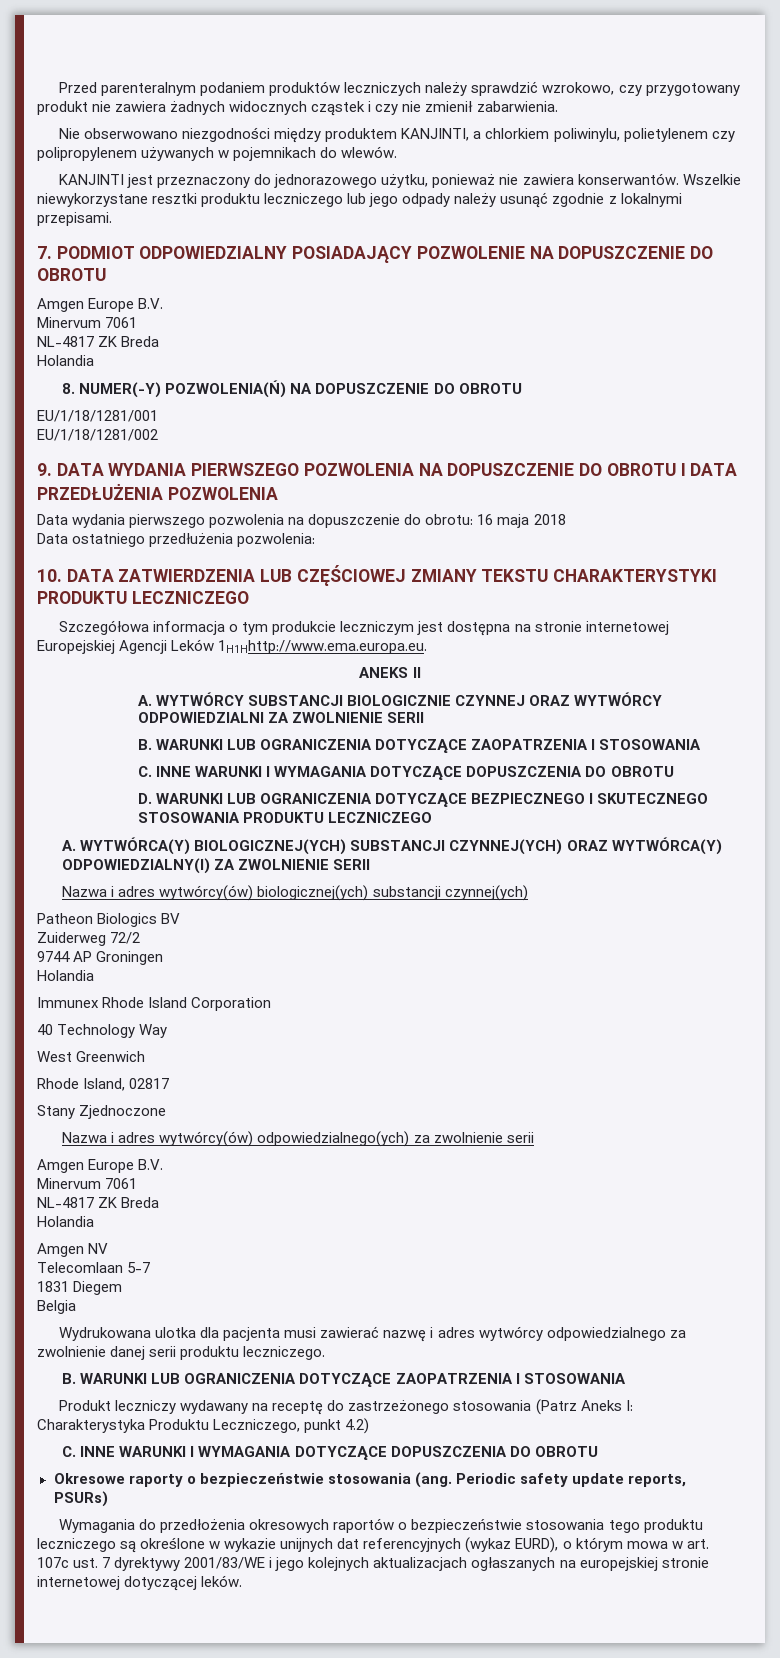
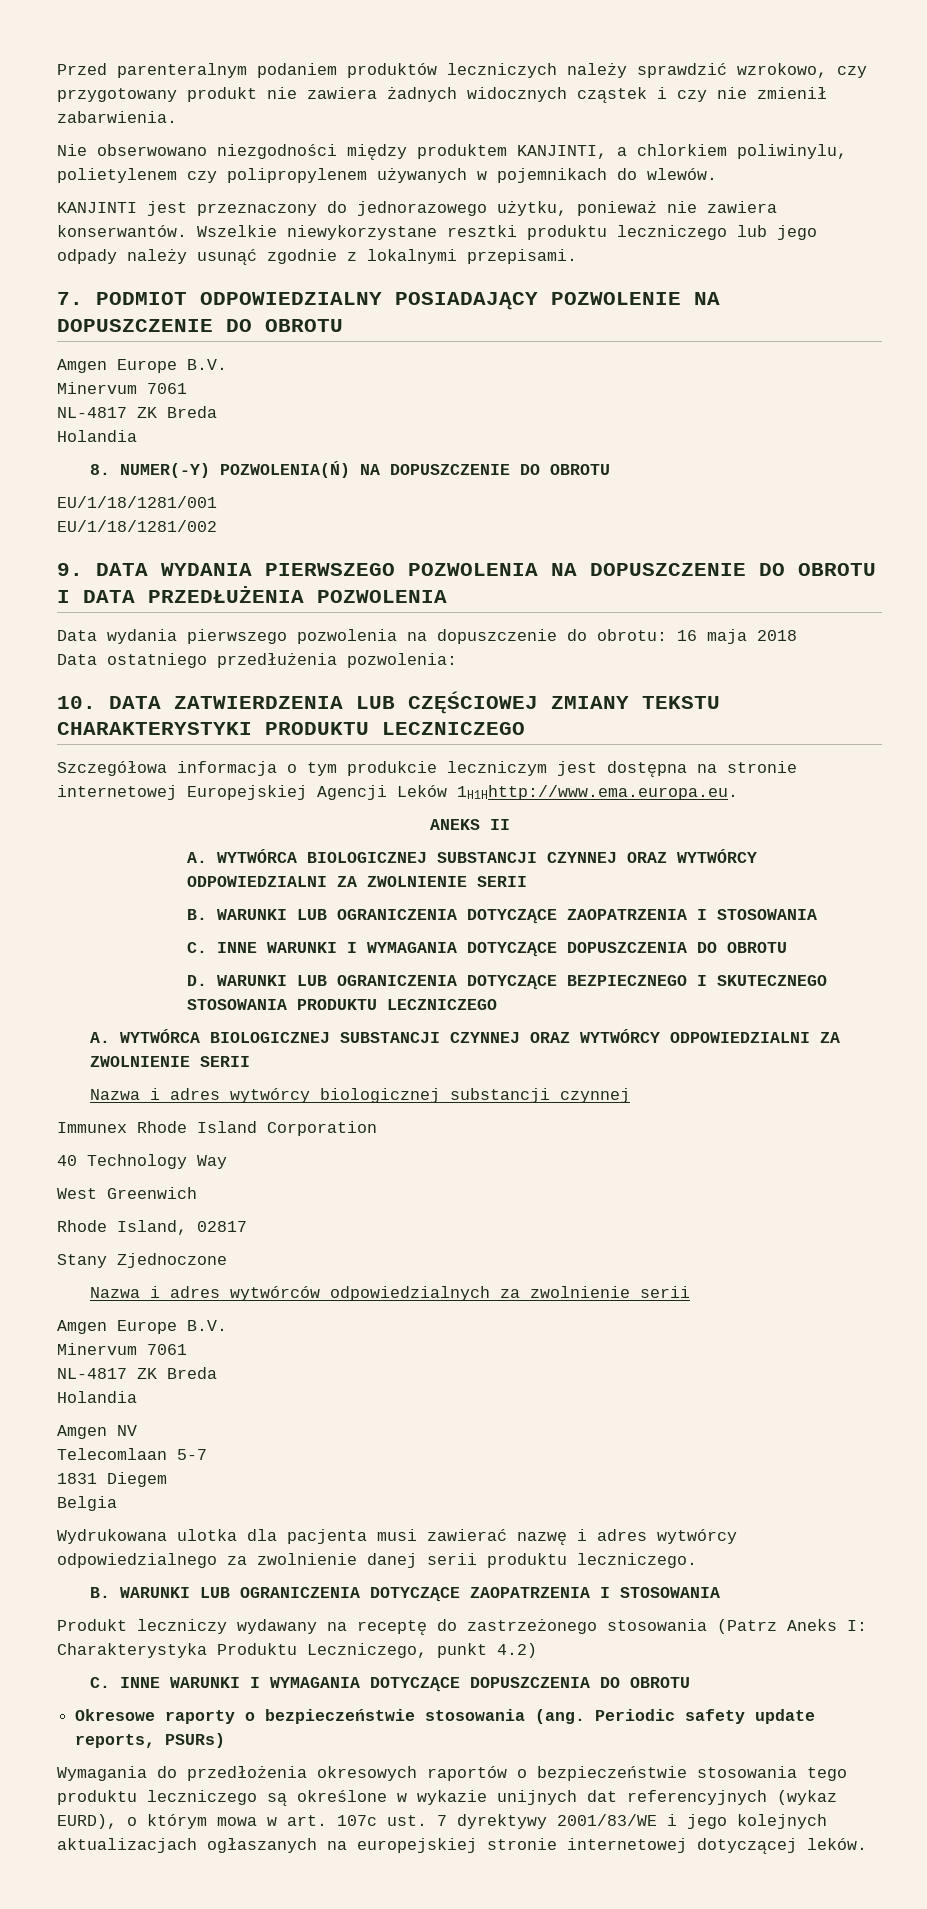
  ANEKS II
- A. WYTWÓRCY SUBSTANCJI BIOLOGICZNIE CZYNNEJ ORAZ WYTWÓRCY ODPOWIEDZIALNI ZA ZWOLNIENIE SERII
+ A. WYTWÓRCA BIOLOGICZNEJ SUBSTANCJI CZYNNEJ ORAZ WYTWÓRCY ODPOWIEDZIALNI ZA ZWOLNIENIE SERII
  D. WARUNKI LUB OGRANICZENIA DOTYCZĄCE BEZPIECZNEGO I SKUTECZNEGO STOSOWANIA PRODUKTU LECZNICZEGO
- A. WYTWÓRCA(Y) BIOLOGICZNEJ(YCH) SUBSTANCJI CZYNNEJ(YCH) ORAZ WYTWÓRCA(Y) ODPOWIEDZIALNY(I) ZA ZWOLNIENIE SERII
+ A. WYTWÓRCA BIOLOGICZNEJ SUBSTANCJI CZYNNEJ ORAZ WYTWÓRCY ODPOWIEDZIALNI ZA ZWOLNIENIE SERII
- Nazwa i adres wytwórcy(ów) biologicznej(ych) substancji czynnej(ych)
- Patheon Biologics BV
- Zuiderweg 72/2
- 9744 AP Groningen
- Holandia
+ Nazwa i adres wytwórcy biologicznej substancji czynnej
- Nazwa i adres wytwórcy(ów) odpowiedzialnego(ych) za zwolnienie serii
+ Nazwa i adres wytwórców odpowiedzialnych za zwolnienie serii

